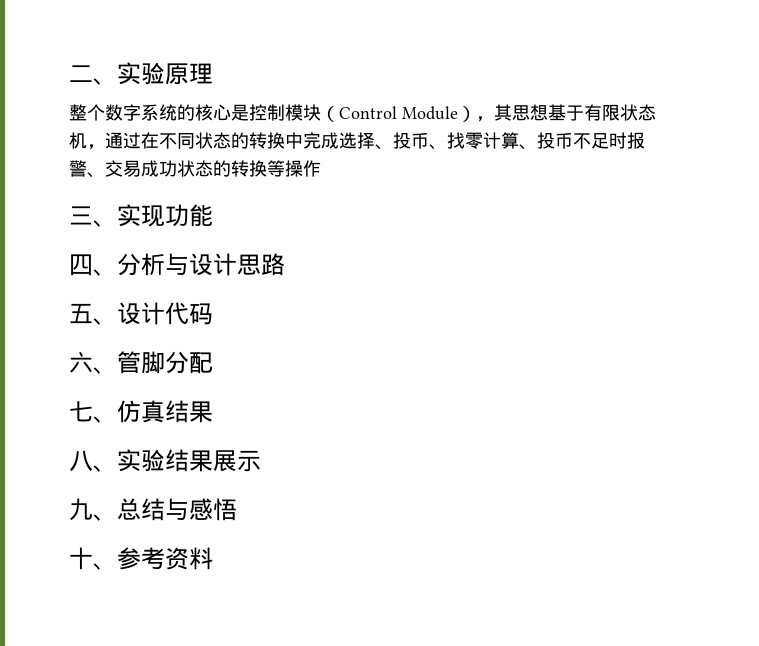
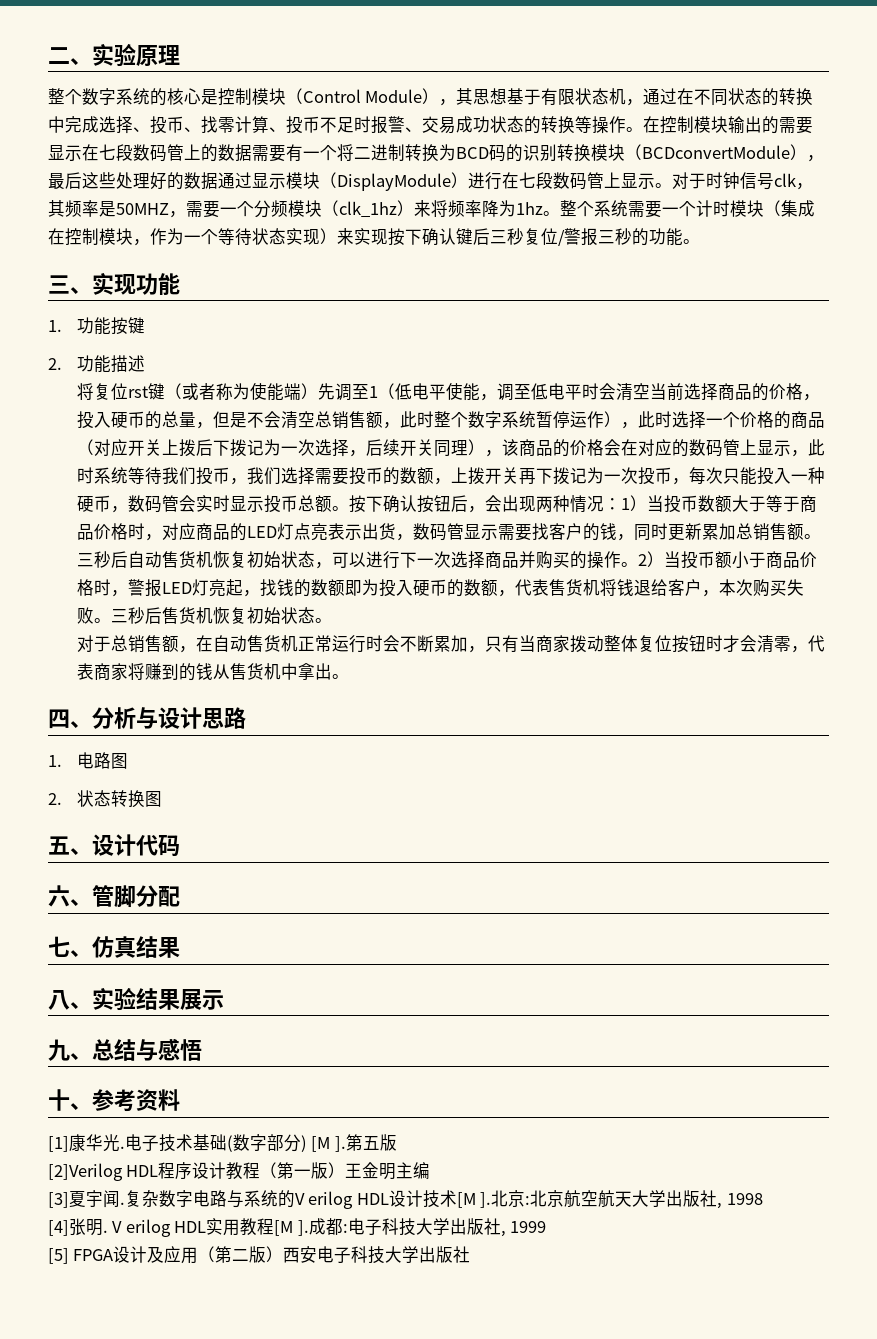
- 整个数字系统的核心是控制模块（Control Module），其思想基于有限状态机，通过在不同状态的转换中完成选择、投币、找零计算、投币不足时报警、交易成功状态的转换等操作
+ 整个数字系统的核心是控制模块（Control Module），其思想基于有限状态机，通过在不同状态的转换中完成选择、投币、找零计算、投币不足时报警、交易成功状态的转换等操作。在控制模块输出的需要显示在七段数码管上的数据需要有一个将二进制转换为BCD码的识别转换模块（BCDconvertModule），最后这些处理好的数据通过显示模块（DisplayModule）进行在七段数码管上显示。对于时钟信号clk，其频率是50MHZ，需要一个分频模块（clk_1hz）来将频率降为1hz。整个系统需要一个计时模块（集成在控制模块，作为一个等待状态实现）来实现按下确认键后三秒复位/警报三秒的功能。
  三、实现功能
+ 1.功能按键
+ 2.功能描述
+ 将复位rst键（或者称为使能端）先调至1（低电平使能，调至低电平时会清空当前选择商品的价格，投入硬币的总量，但是不会清空总销售额，此时整个数字系统暂停运作），此时选择一个价格的商品（对应开关上拨后下拨记为一次选择，后续开关同理），该商品的价格会在对应的数码管上显示，此时系统等待我们投币，我们选择需要投币的数额，上拨开关再下拨记为一次投币，每次只能投入一种硬币，数码管会实时显示投币总额。按下确认按钮后，会出现两种情况：1）当投币数额大于等于商品价格时，对应商品的LED灯点亮表示出货，数码管显示需要找客户的钱，同时更新累加总销售额。三秒后自动售货机恢复初始状态，可以进行下一次选择商品并购买的操作。2）当投币额小于商品价格时，警报LED灯亮起，找钱的数额即为投入硬币的数额，代表售货机将钱退给客户，本次购买失败。三秒后售货机恢复初始状态。
+ 对于总销售额，在自动售货机正常运行时会不断累加，只有当商家拨动整体复位按钮时才会清零，代表商家将赚到的钱从售货机中拿出。
+ 1.电路图
+ 2.状态转换图
+ [1]康华光.电子技术基础(数字部分) [M ].第五版
+ [2]Verilog HDL程序设计教程（第一版）王金明主编
+ [3]夏宇闻.复杂数字电路与系统的V erilog HDL设计技术[M ].北京:北京航空航天大学出版社, 1998
+ [4]张明. V erilog HDL实用教程[M ].成都:电子科技大学出版社, 1999
+ [5] FPGA设计及应用（第二版）西安电子科技大学出版社

